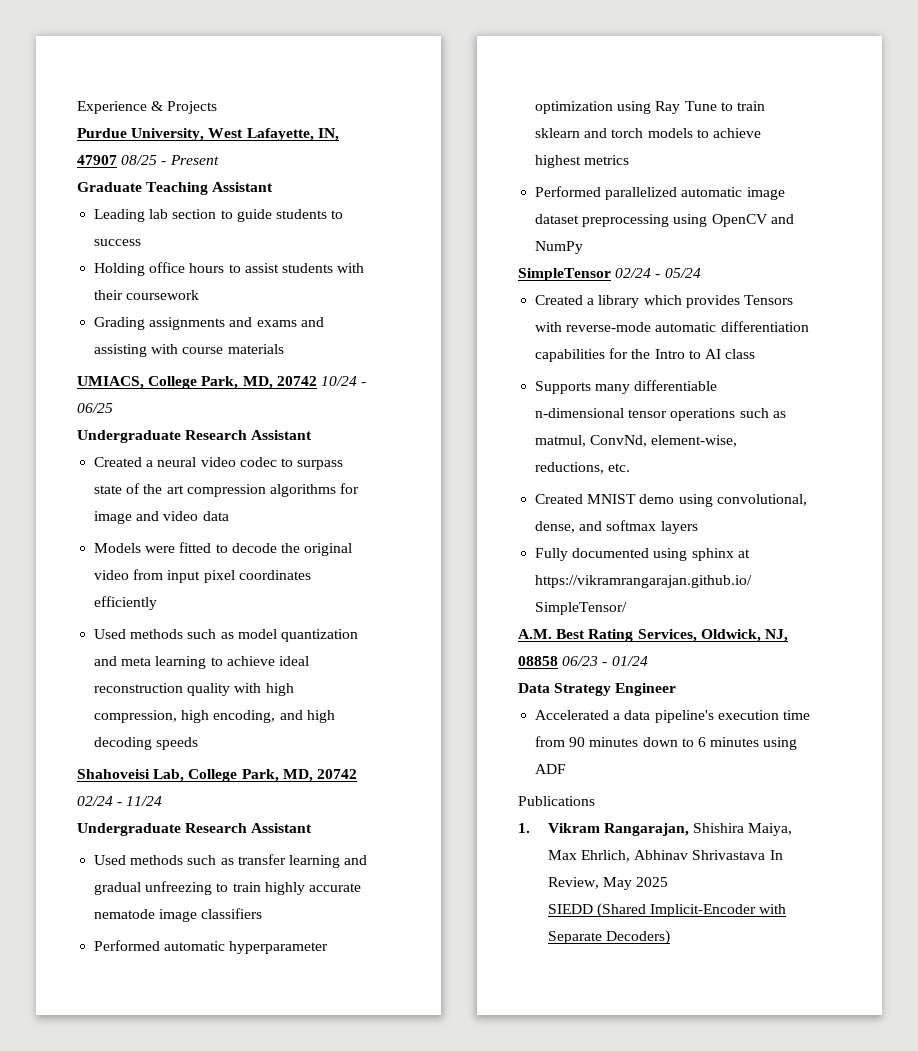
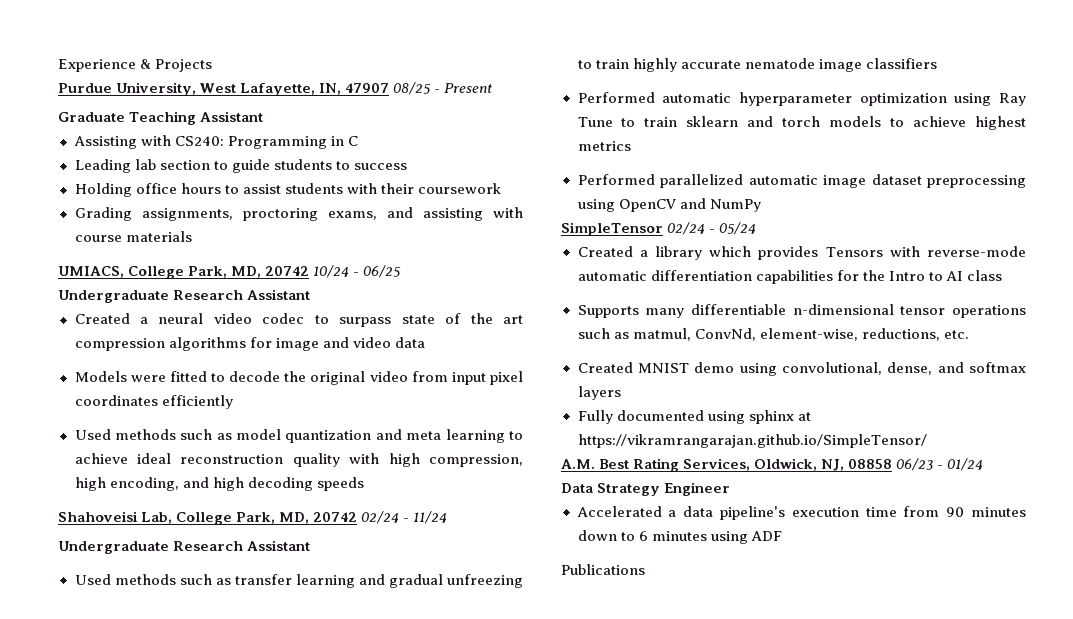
+ Assisting with CS240: Programming in C
- Grading assignments and exams and assisting with course materials
+ Grading assignments, proctoring exams, and assisting with course materials
- 1. Vikram Rangarajan, Shishira Maiya, Max Ehrlich, Abhinav Shrivastava In Review, May 2025
- SIEDD (Shared Implicit-Encoder with Separate Decoders)

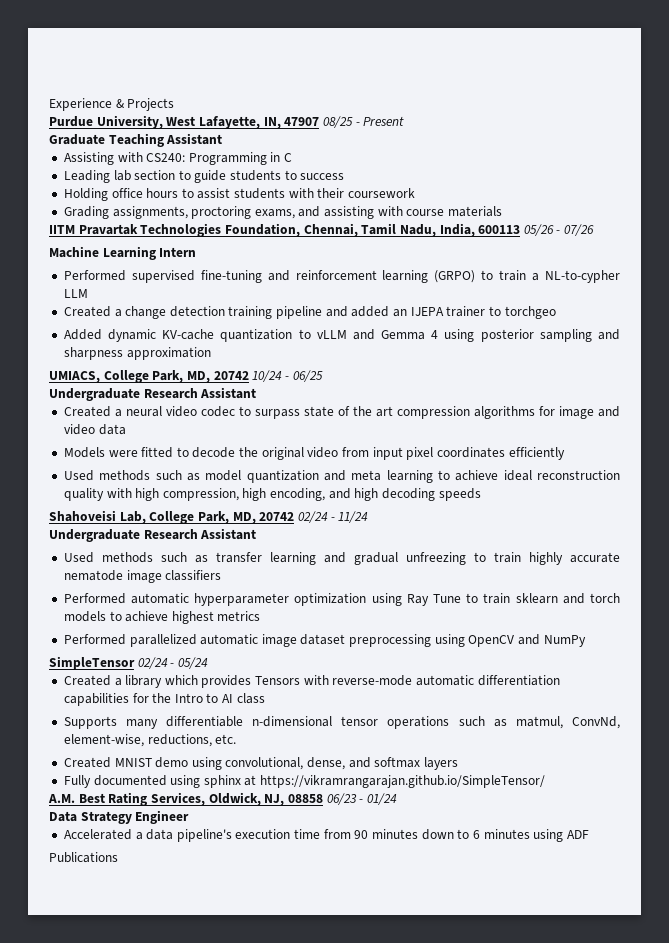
+ IITM Pravartak Technologies Foundation, Chennai, Tamil Nadu, India, 600113 05/26 - 07/26
+ Machine Learning Intern
+ Performed supervised fine-tuning and reinforcement learning (GRPO) to train a NL-to-cypher LLM
+ Created a change detection training pipeline and added an IJEPA trainer to torchgeo
+ Added dynamic KV-cache quantization to vLLM and Gemma 4 using posterior sampling and sharpness approximation

